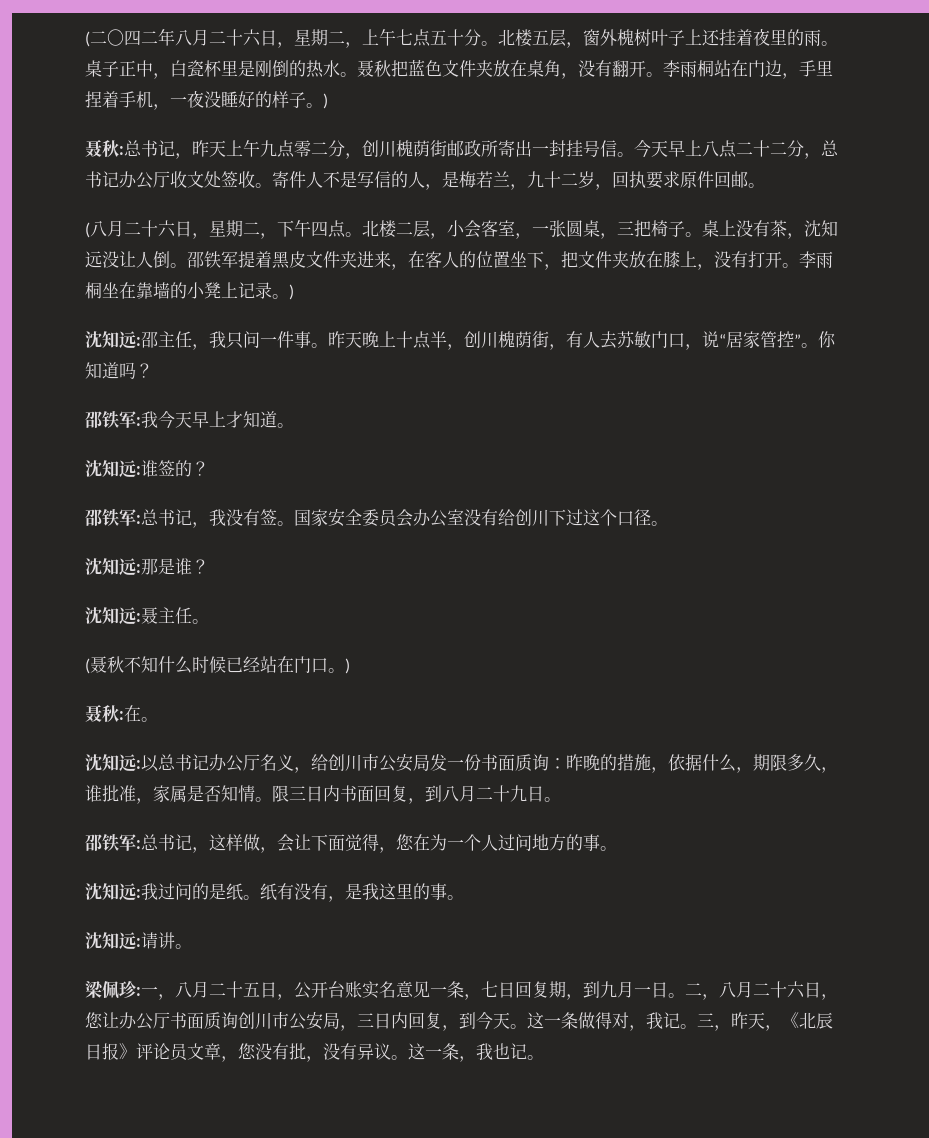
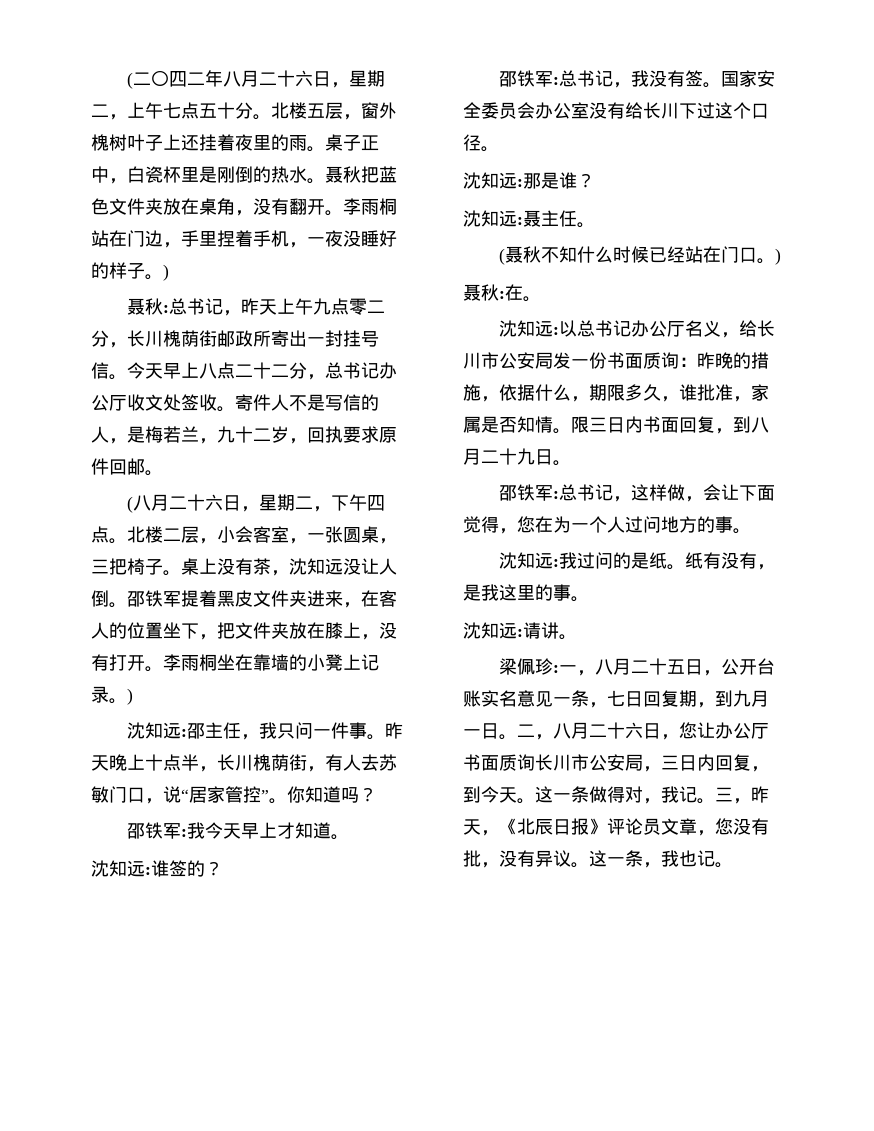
- 聂秋:总书记，昨天上午九点零二分，创川槐荫街邮政所寄出一封挂号信。
+ 聂秋:总书记，昨天上午九点零二分，长川槐荫街邮政所寄出一封挂号信。
- 昨天晚上十点半，创川槐荫街，有人去苏敏门口，说“居家管控”。
+ 昨天晚上十点半，长川槐荫街，有人去苏敏门口，说“居家管控”。
- 国家安全委员会办公室没有给创川下过这个口径。
+ 国家安全委员会办公室没有给长川下过这个口径。
- 沈知远:以总书记办公厅名义，给创川市公安局发一份书面质询：昨晚的措施，依据什么，期限多久，谁批准，家属是否知情。
+ 沈知远:以总书记办公厅名义，给长川市公安局发一份书面质询：昨晚的措施，依据什么，期限多久，谁批准，家属是否知情。
- 二，八月二十六日，您让办公厅书面质询创川市公安局，三日内回复，到今天。
+ 二，八月二十六日，您让办公厅书面质询长川市公安局，三日内回复，到今天。

